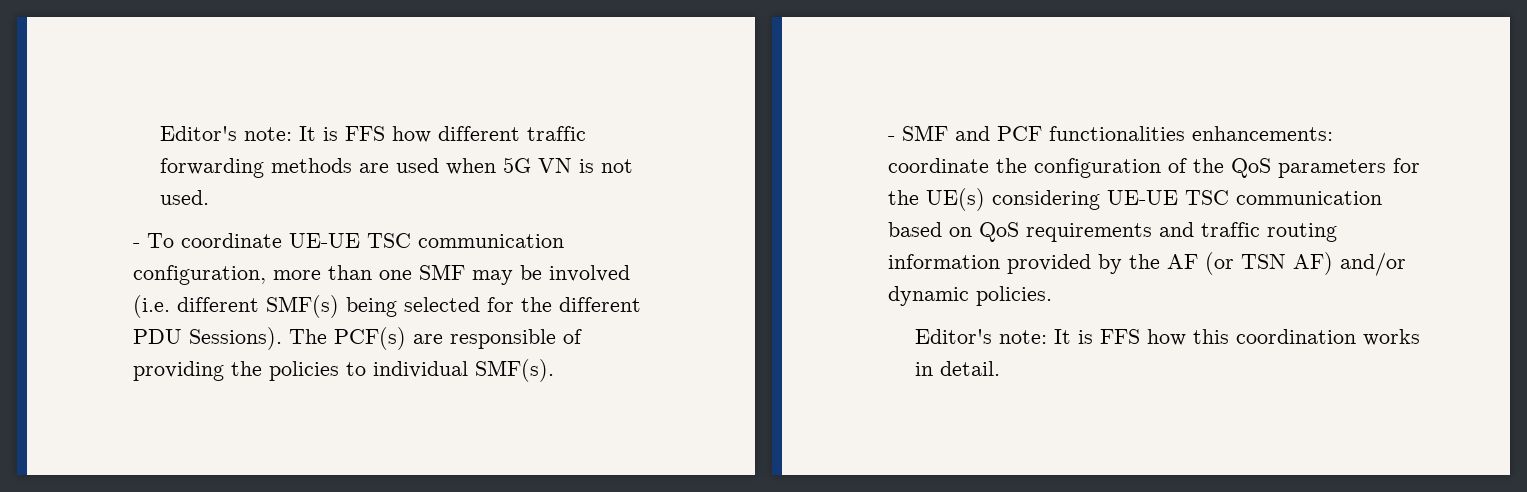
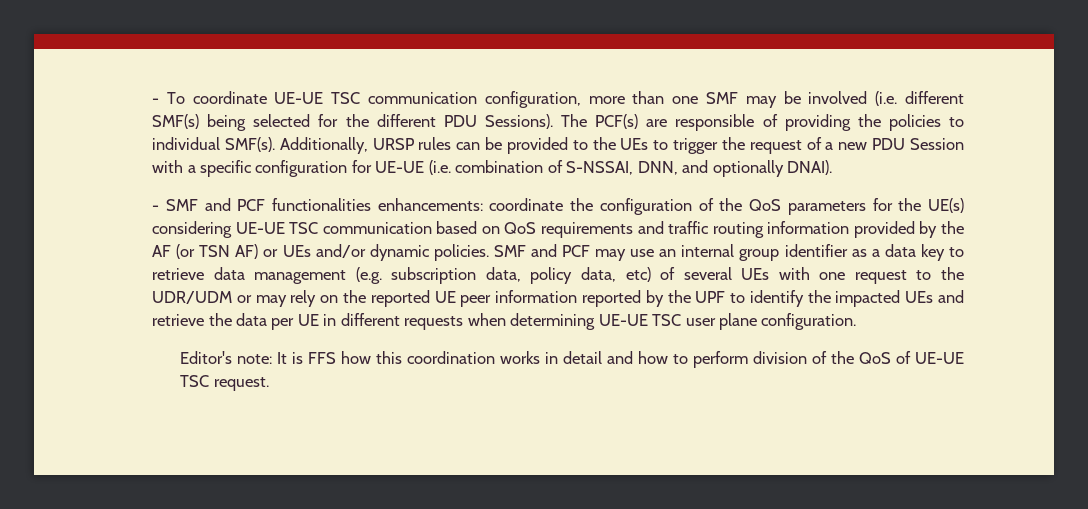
- Editor's note: It is FFS how different traffic forwarding methods are used when 5G VN is not used.
+ Additionally, URSP rules can be provided to the UEs to trigger the request of a new PDU Session with a specific configuration for UE-UE (i.e. combination of S-NSSAI, DNN, and optionally DNAI).
- - SMF and PCF functionalities enhancements: coordinate the configuration of the QoS parameters for the UE(s) considering UE-UE TSC communication based on QoS requirements and traffic routing information provided by the AF (or TSN AF) and/or dynamic policies.
+ - SMF and PCF functionalities enhancements: coordinate the configuration of the QoS parameters for the UE(s) considering UE-UE TSC communication based on QoS requirements and traffic routing information provided by the AF (or TSN AF) or UEs and/or dynamic policies. SMF and PCF may use an internal group identifier as a data key to retrieve data management (e.g. subscription data, policy data, etc) of several UEs with one request to the UDR/UDM or may rely on the reported UE peer information reported by the UPF to identify the impacted UEs and retrieve the data per UE in different requests when determining UE-UE TSC user plane configuration.
- Editor's note: It is FFS how this coordination works in detail.
+ Editor's note: It is FFS how this coordination works in detail and how to perform division of the QoS of UE-UE TSC request.

